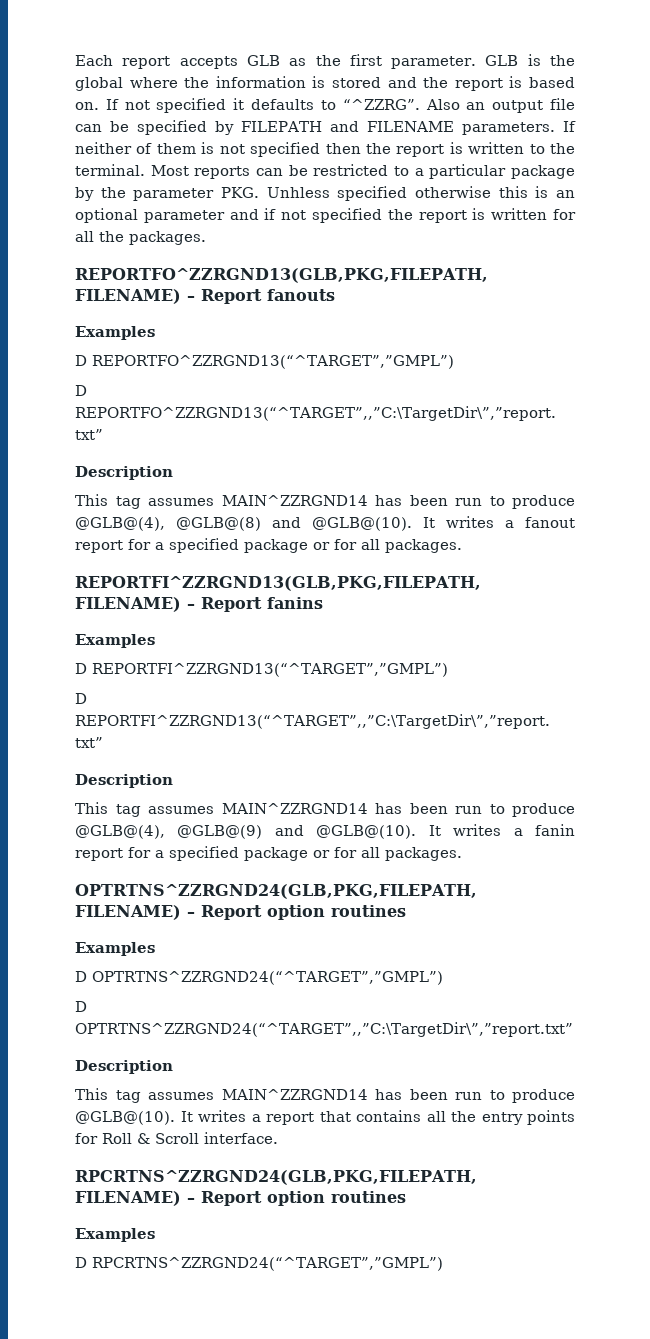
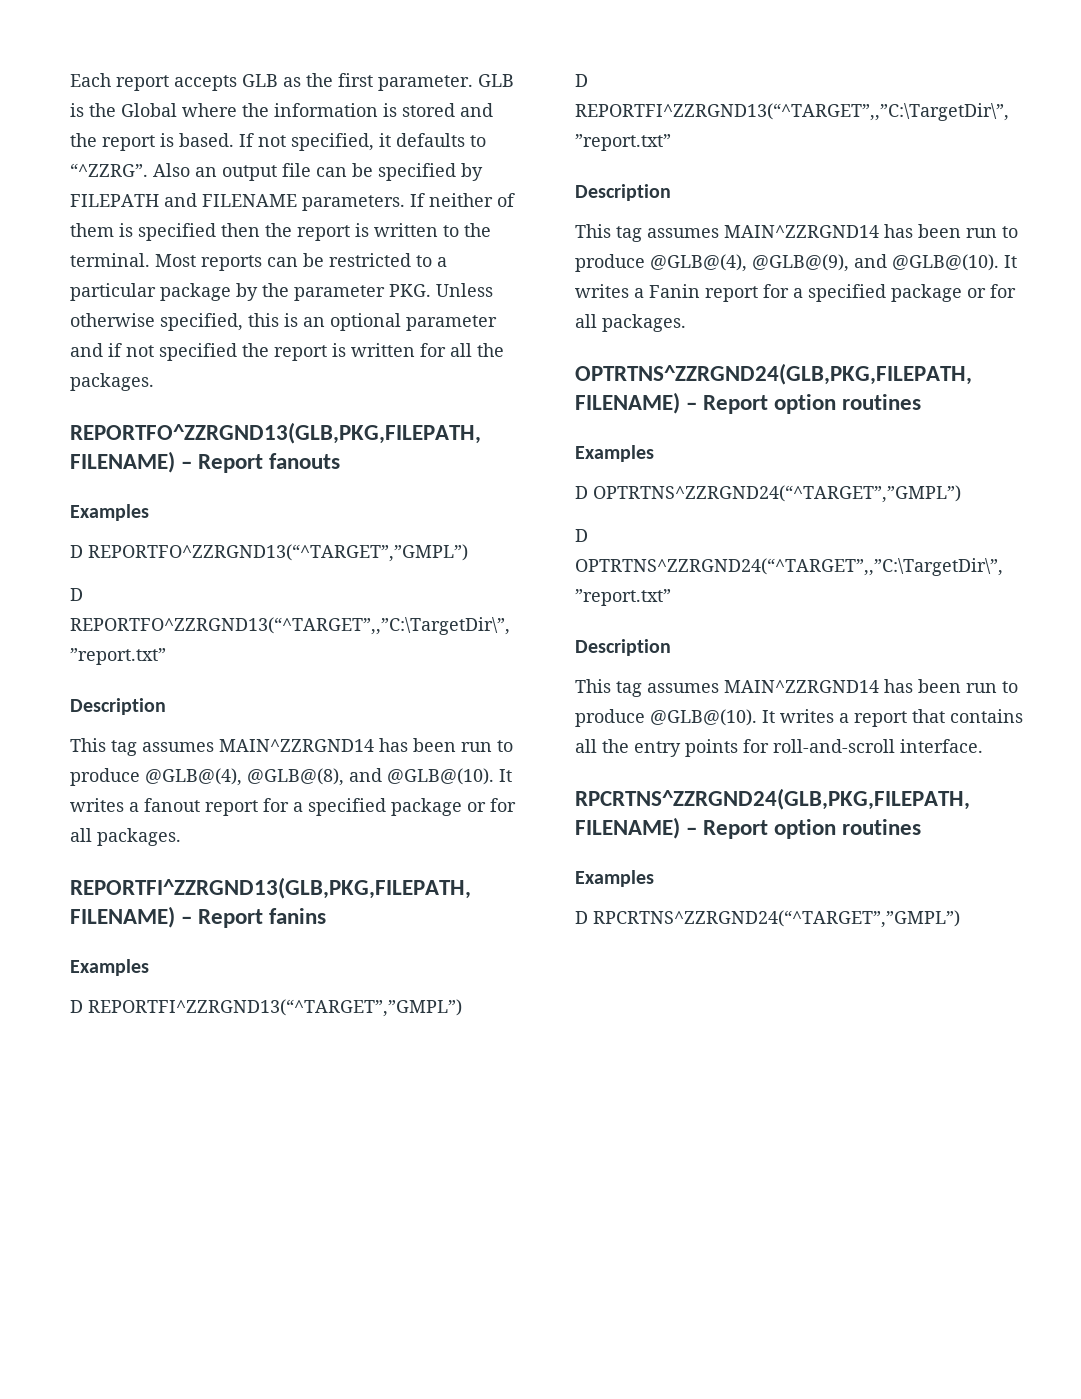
- GLB is the global where the information is stored and the report is based on.
+ GLB is the Global where the information is stored and the report is based.
- If not specified it defaults to “^ZZRG”.
+ If not specified, it defaults to “^ZZRG”.
- If neither of them is not specified then the report is written to the terminal.
+ If neither of them is specified then the report is written to the terminal.
- Most reports can be restricted to a particular package by the parameter PKG. Unhless specified otherwise this is an optional parameter and if not specified the report is written for all the packages.
+ Most reports can be restricted to a particular package by the parameter PKG. Unless otherwise specified, this is an optional parameter and if not specified the report is written for all the packages.
- This tag assumes MAIN^ZZRGND14 has been run to produce @GLB@(4), @GLB@(8) and @GLB@(10).
+ This tag assumes MAIN^ZZRGND14 has been run to produce @GLB@(4), @GLB@(8), and @GLB@(10).
- This tag assumes MAIN^ZZRGND14 has been run to produce @GLB@(4), @GLB@(9) and @GLB@(10). It writes a fanin report for a specified package or for all packages.
+ This tag assumes MAIN^ZZRGND14 has been run to produce @GLB@(4), @GLB@(9), and @GLB@(10). It writes a Fanin report for a specified package or for all packages.
- It writes a report that contains all the entry points for Roll & Scroll interface.
+ It writes a report that contains all the entry points for roll-and-scroll interface.

